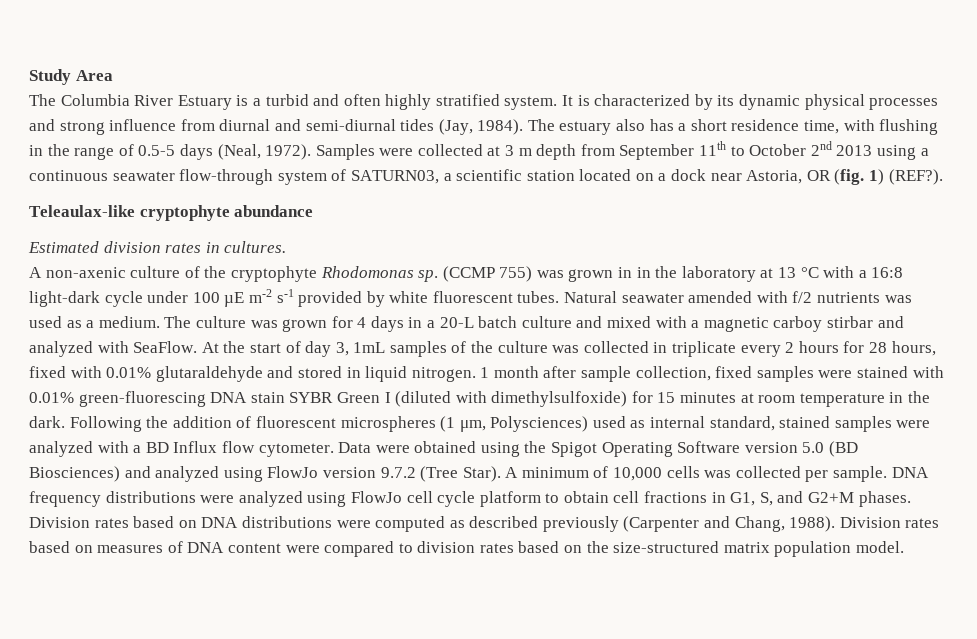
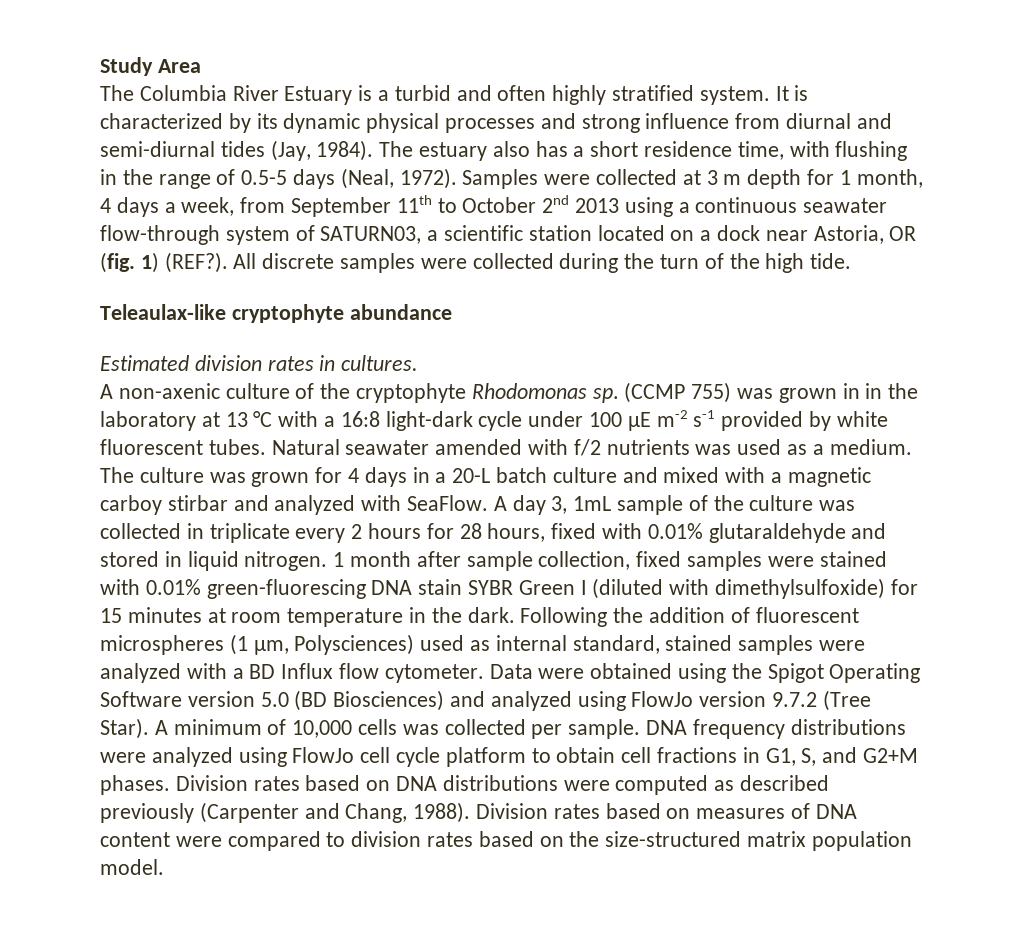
- Samples were collected at 3 m depth from September 11th to October 2nd 2013 using a continuous seawater flow-through system of SATURN03, a scientific station located on a dock near Astoria, OR (fig. 1) (REF?).
+ Samples were collected at 3 m depth for 1 month, 4 days a week, from September 11th to October 2nd 2013 using a continuous seawater flow-through system of SATURN03, a scientific station located on a dock near Astoria, OR (fig. 1) (REF?). All discrete samples were collected during the turn of the high tide.
- At the start of day 3, 1mL samples of the culture was collected in triplicate every 2 hours for 28 hours, fixed with 0.01% glutaraldehyde and stored in liquid nitrogen.
+ A day 3, 1mL sample of the culture was collected in triplicate every 2 hours for 28 hours, fixed with 0.01% glutaraldehyde and stored in liquid nitrogen.

